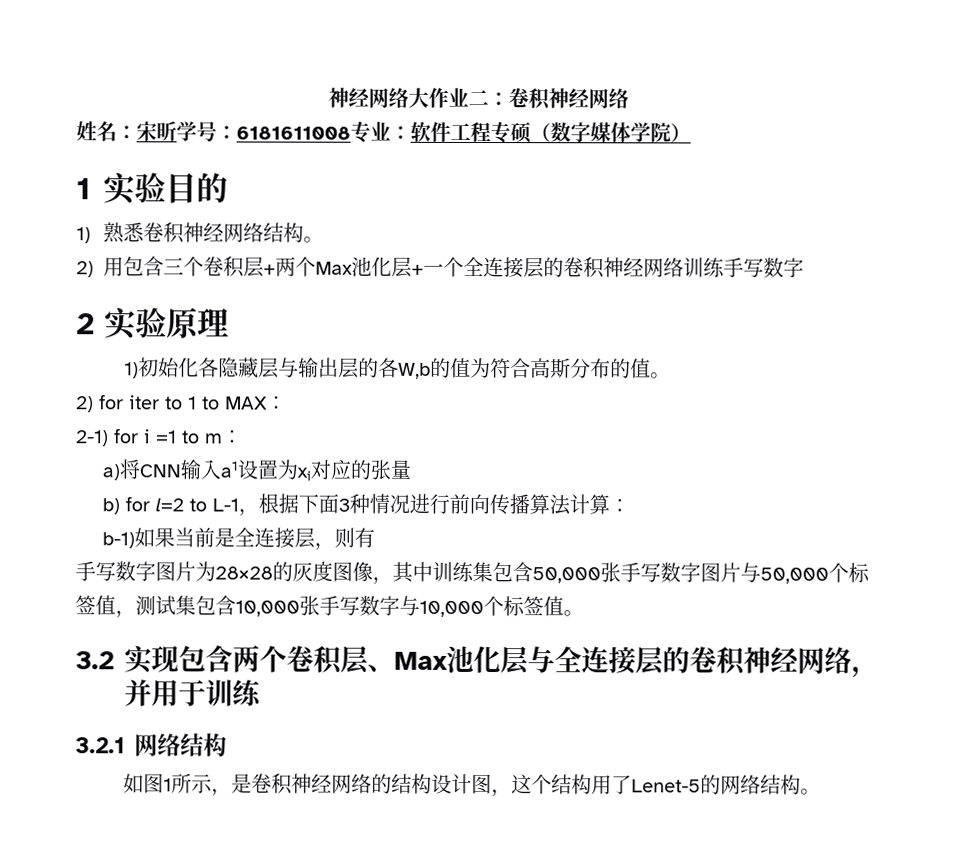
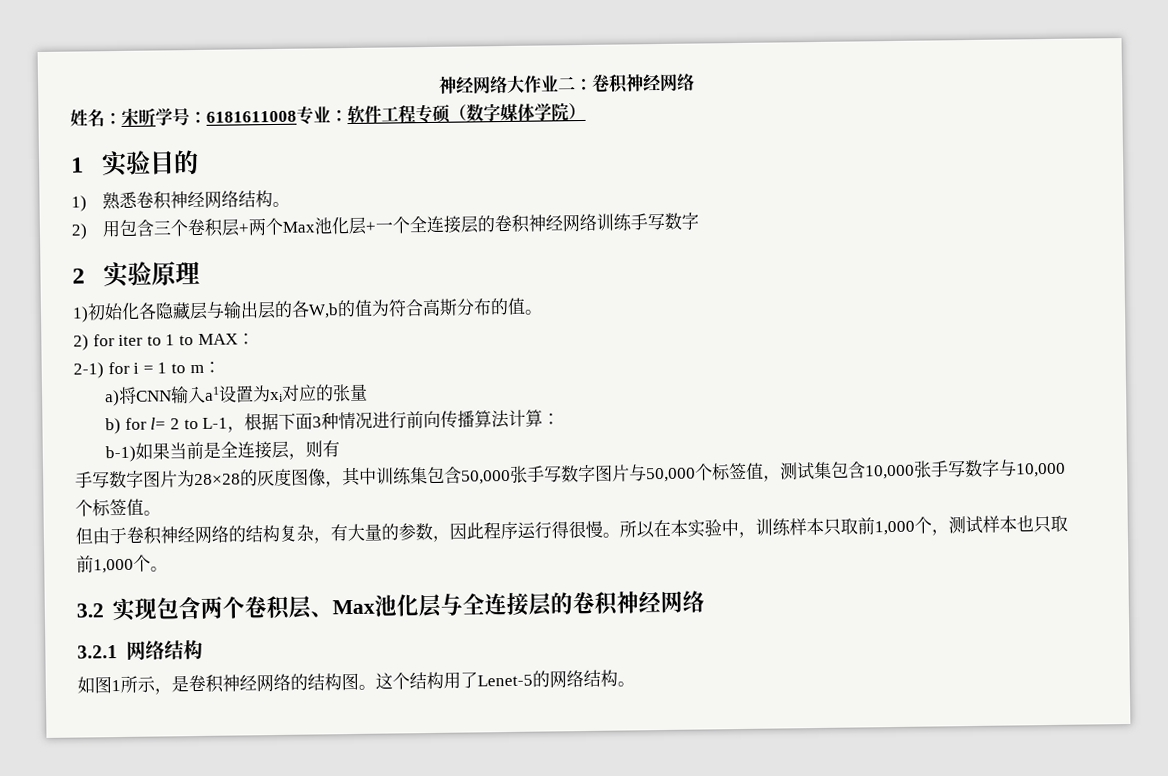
- 2-1) for i =1 to m：
+ 2-1) for i = 1 to m：
- b) for l=2 to L-1，根据下面3种情况进行前向传播算法计算：
+ b) for l= 2 to L-1，根据下面3种情况进行前向传播算法计算：
+ 但由于卷积神经网络的结构复杂，有大量的参数，因此程序运行得很慢。所以在本实验中，训练样本只取前1,000个，测试样本也只取前1,000个。
- 3.2实现包含两个卷积层、Max池化层与全连接层的卷积神经网络，并用于训练
+ 3.2实现包含两个卷积层、Max池化层与全连接层的卷积神经网络
- 如图1所示，是卷积神经网络的结构设计图，这个结构用了Lenet-5的网络结构。
+ 如图1所示，是卷积神经网络的结构图。这个结构用了Lenet-5的网络结构。

